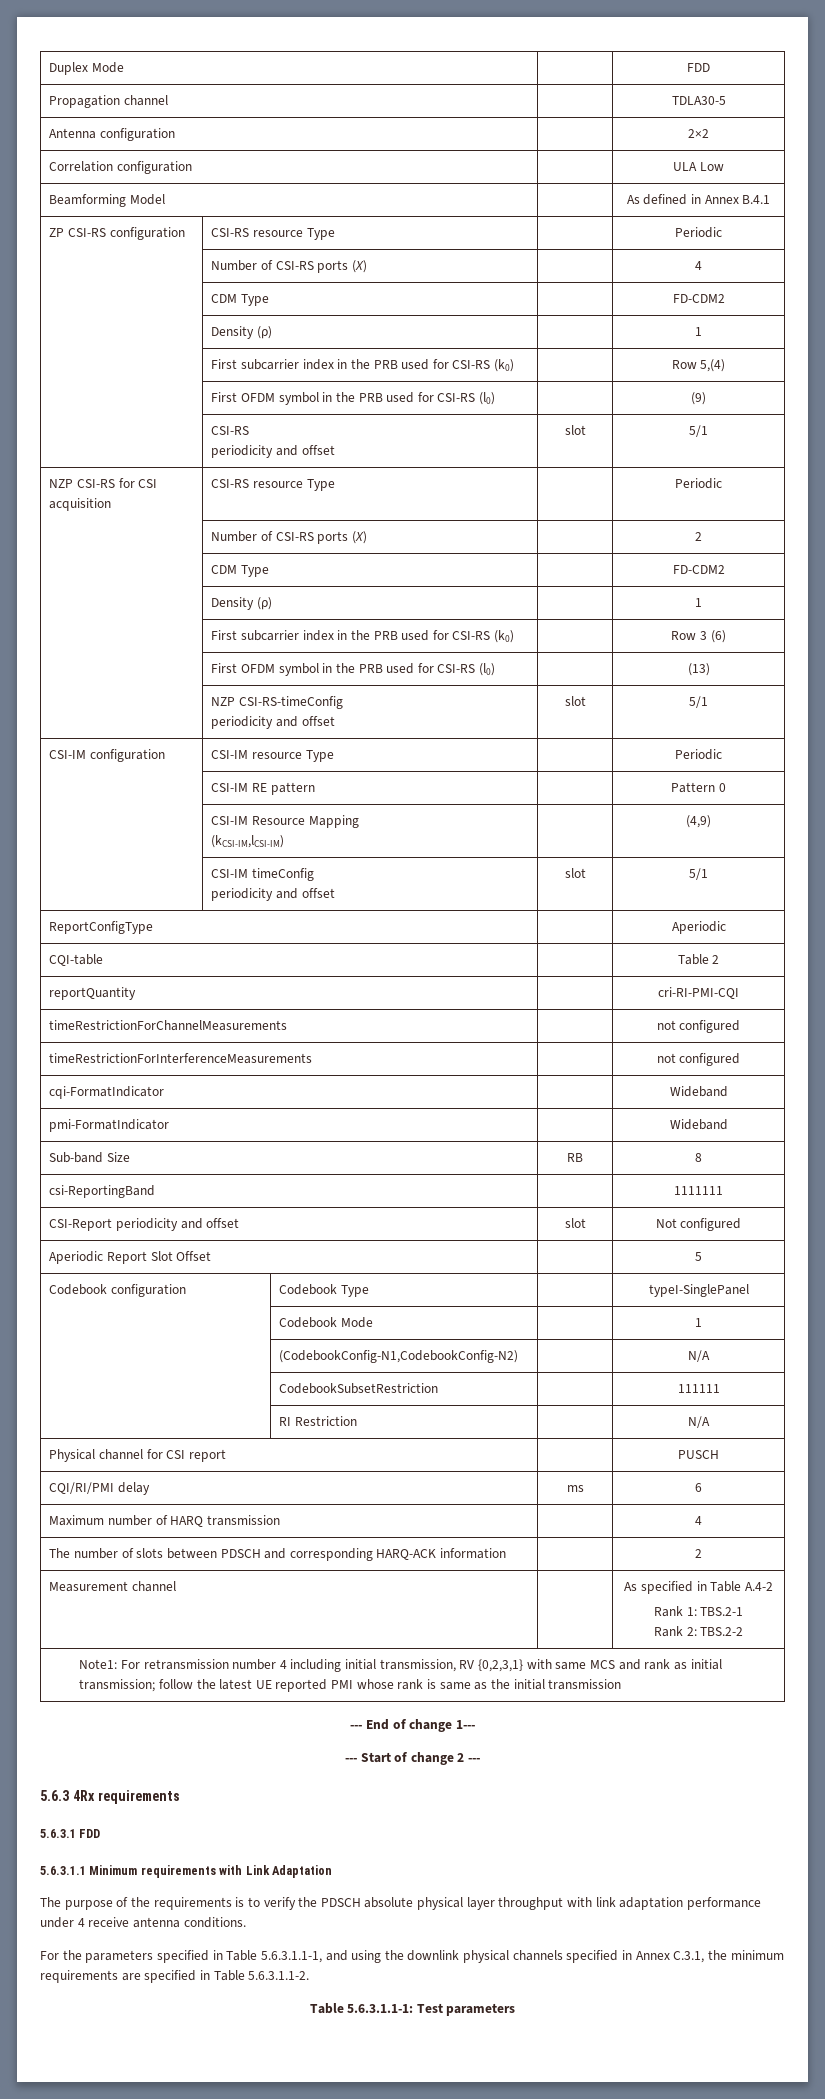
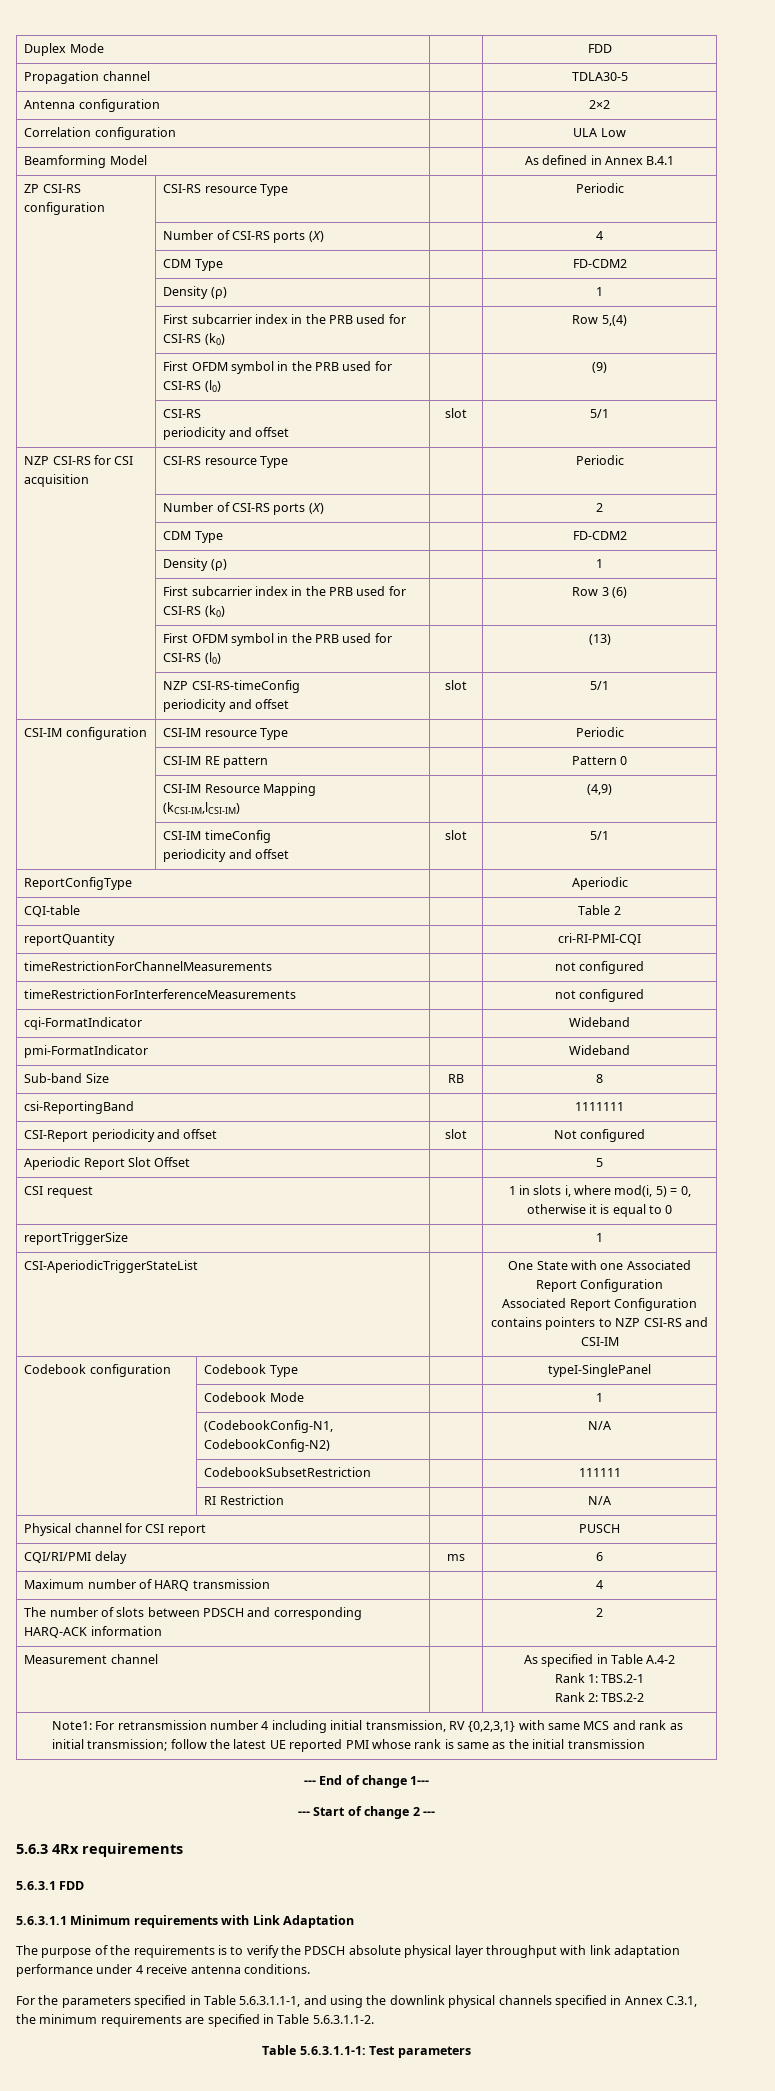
+ CSI request | | 1 in slots i, where mod(i, 5) = 0, otherwise it is equal to 0
+ reportTriggerSize | | 1
+ CSI-AperiodicTriggerStateList | | One State with one Associated Report Configuration
+ Associated Report Configuration contains pointers to NZP CSI-RS and CSI-IM

